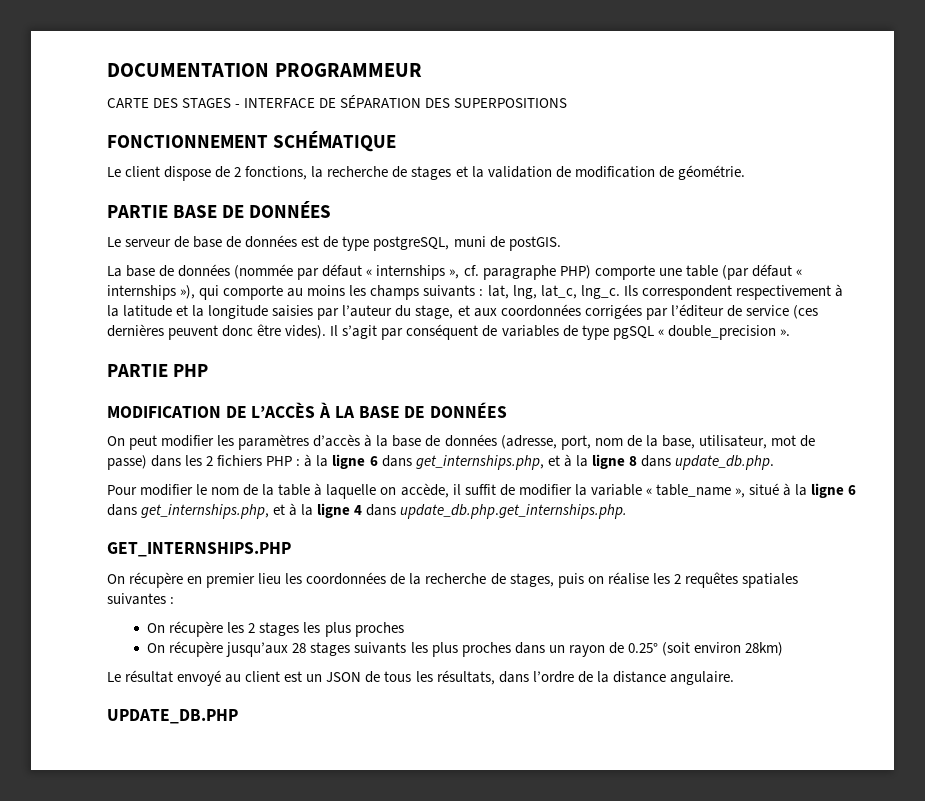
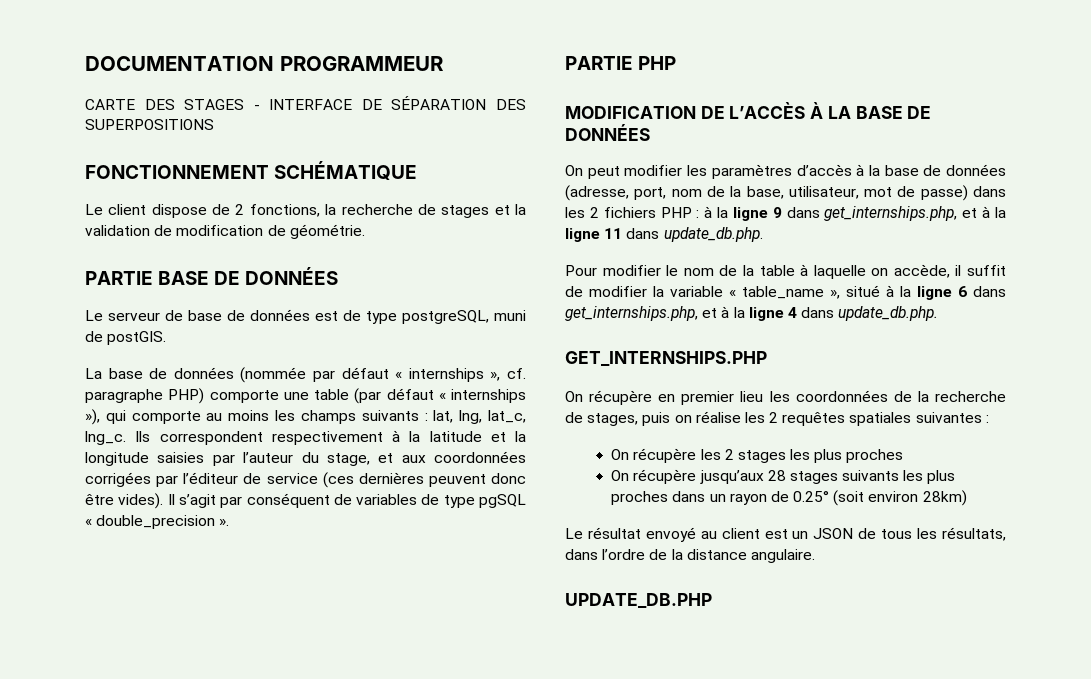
- On peut modifier les paramètres d’accès à la base de données (adresse, port, nom de la base, utilisateur, mot de passe) dans les 2 fichiers PHP : à la ligne 6 dans get_internships.php, et à la ligne 8 dans update_db.php.
+ On peut modifier les paramètres d’accès à la base de données (adresse, port, nom de la base, utilisateur, mot de passe) dans les 2 fichiers PHP : à la ligne 9 dans get_internships.php, et à la ligne 11 dans update_db.php.
- Pour modifier le nom de la table à laquelle on accède, il suffit de modifier la variable « table_name », situé à la ligne 6 dans get_internships.php, et à la ligne 4 dans update_db.php.get_internships.php.
+ Pour modifier le nom de la table à laquelle on accède, il suffit de modifier la variable « table_name », situé à la ligne 6 dans get_internships.php, et à la ligne 4 dans update_db.php.

